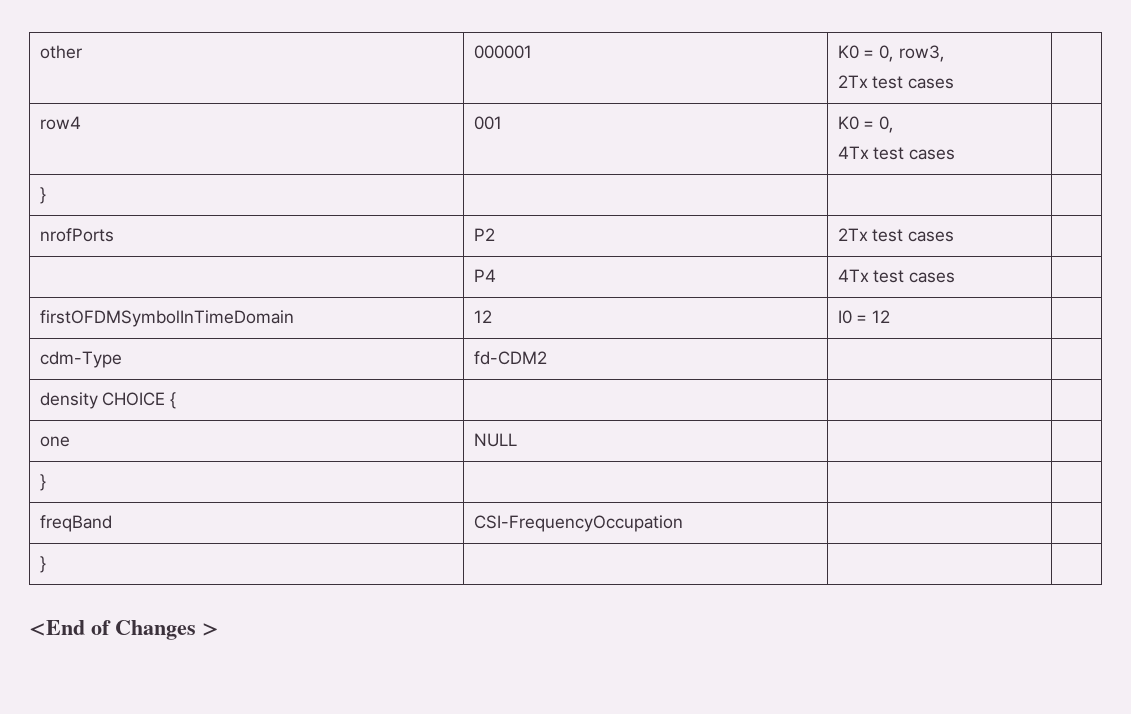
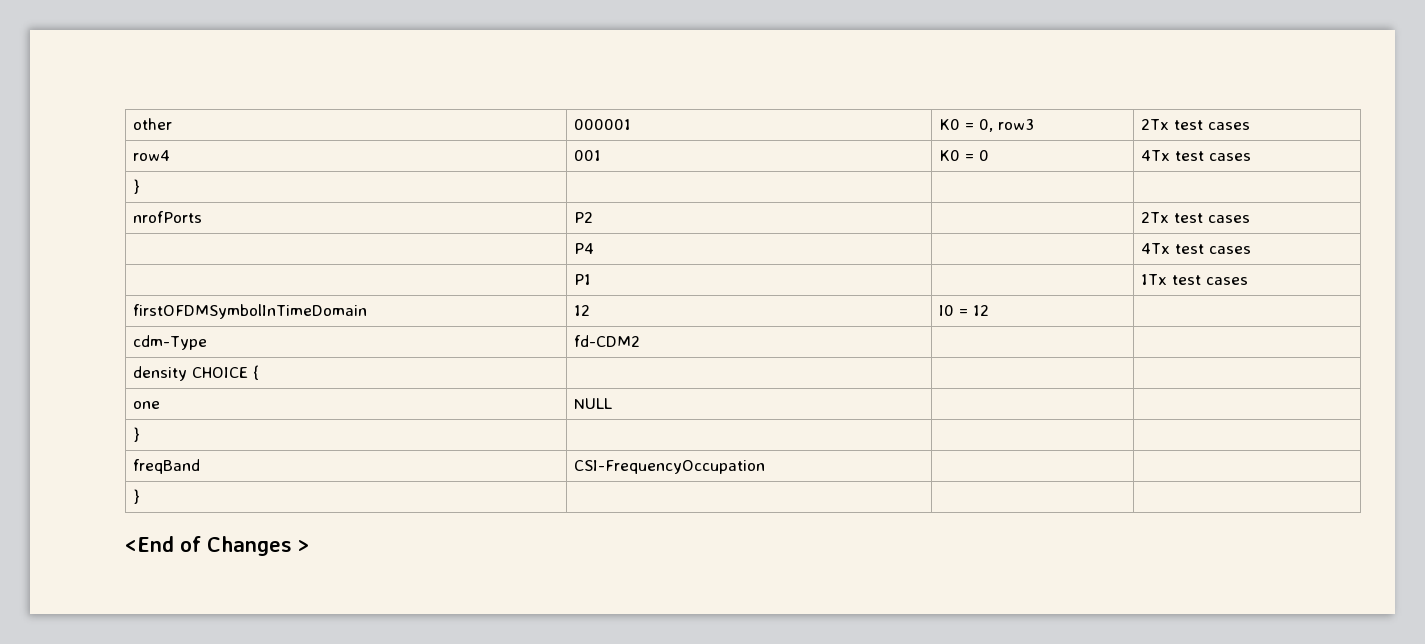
- other | 000001 | K0 = 0, row3,
- 2Tx test cases |
+ other | 000001 | K0 = 0, row3 | 2Tx test cases
- row4 | 001 | K0 = 0,
- 4Tx test cases |
+ row4 | 001 | K0 = 0 | 4Tx test cases
- nrofPorts | P2 | 2Tx test cases |
+ nrofPorts | P2 | | 2Tx test cases
- | P4 | 4Tx test cases |
+ | P4 | | 4Tx test cases
+ | P1 | | 1Tx test cases

